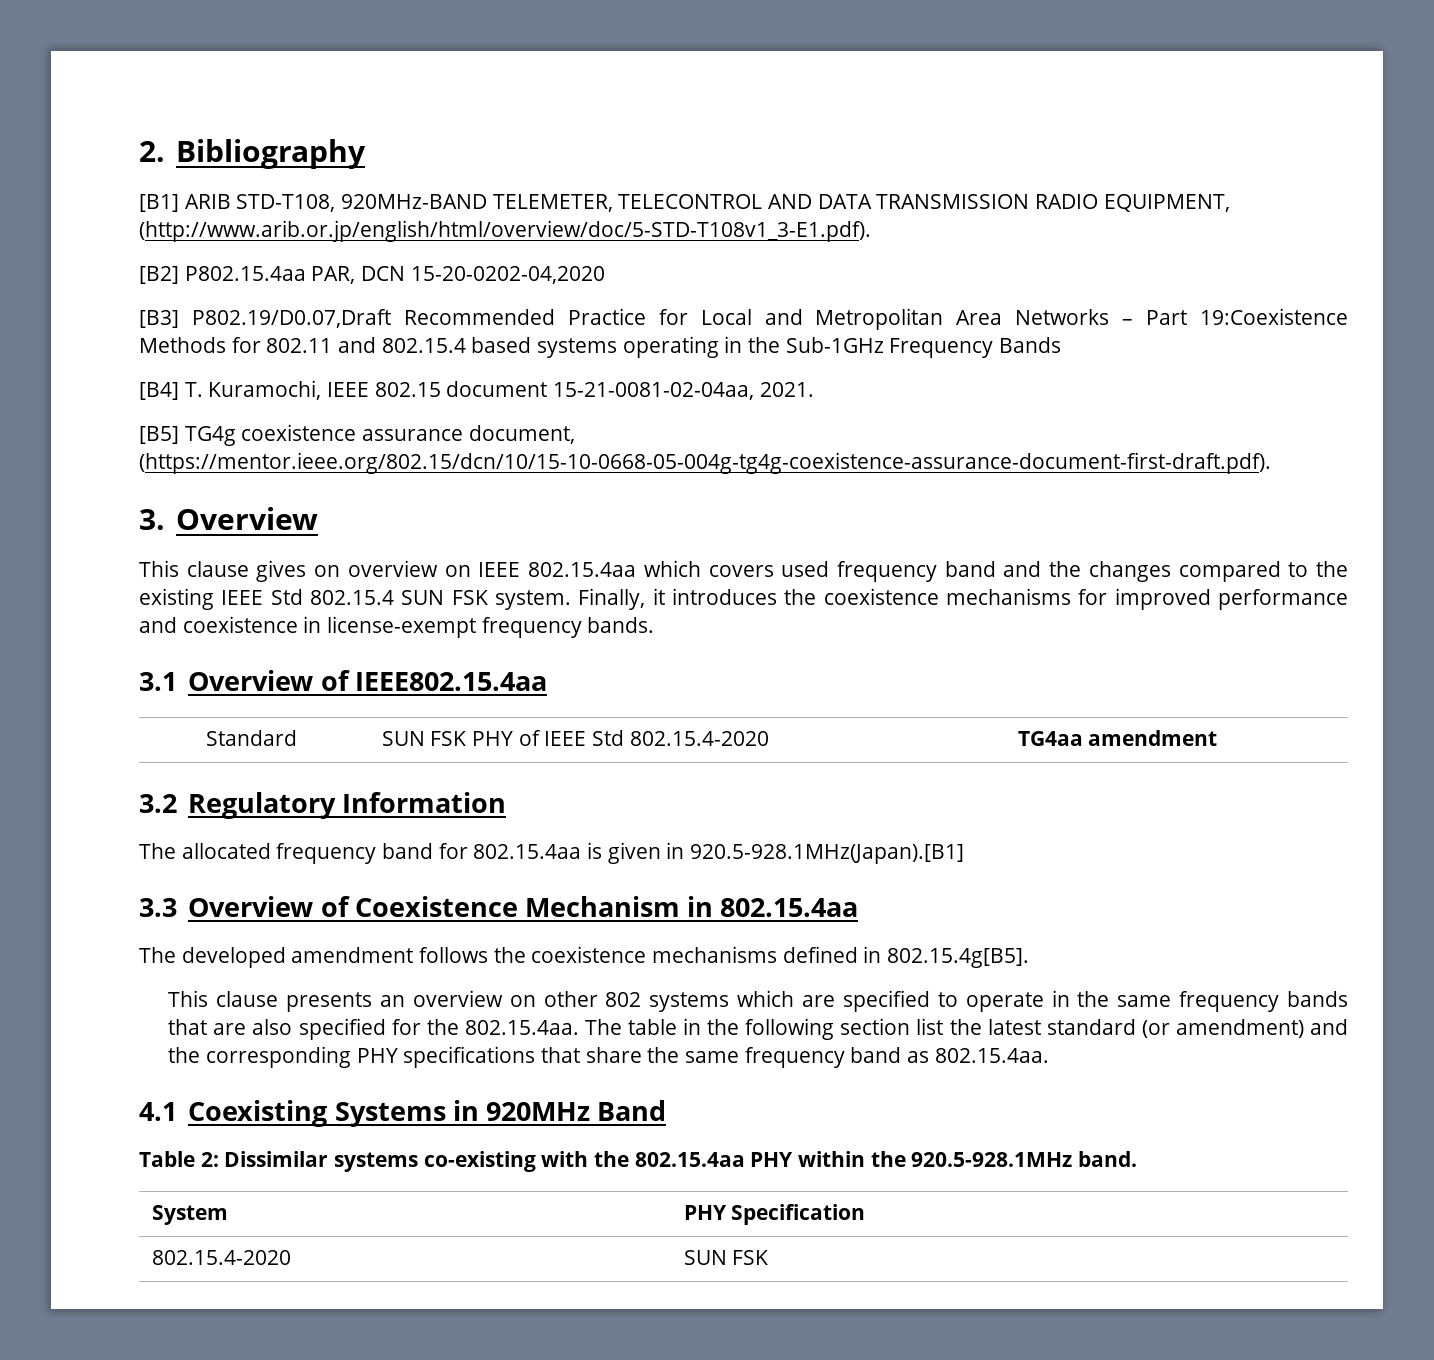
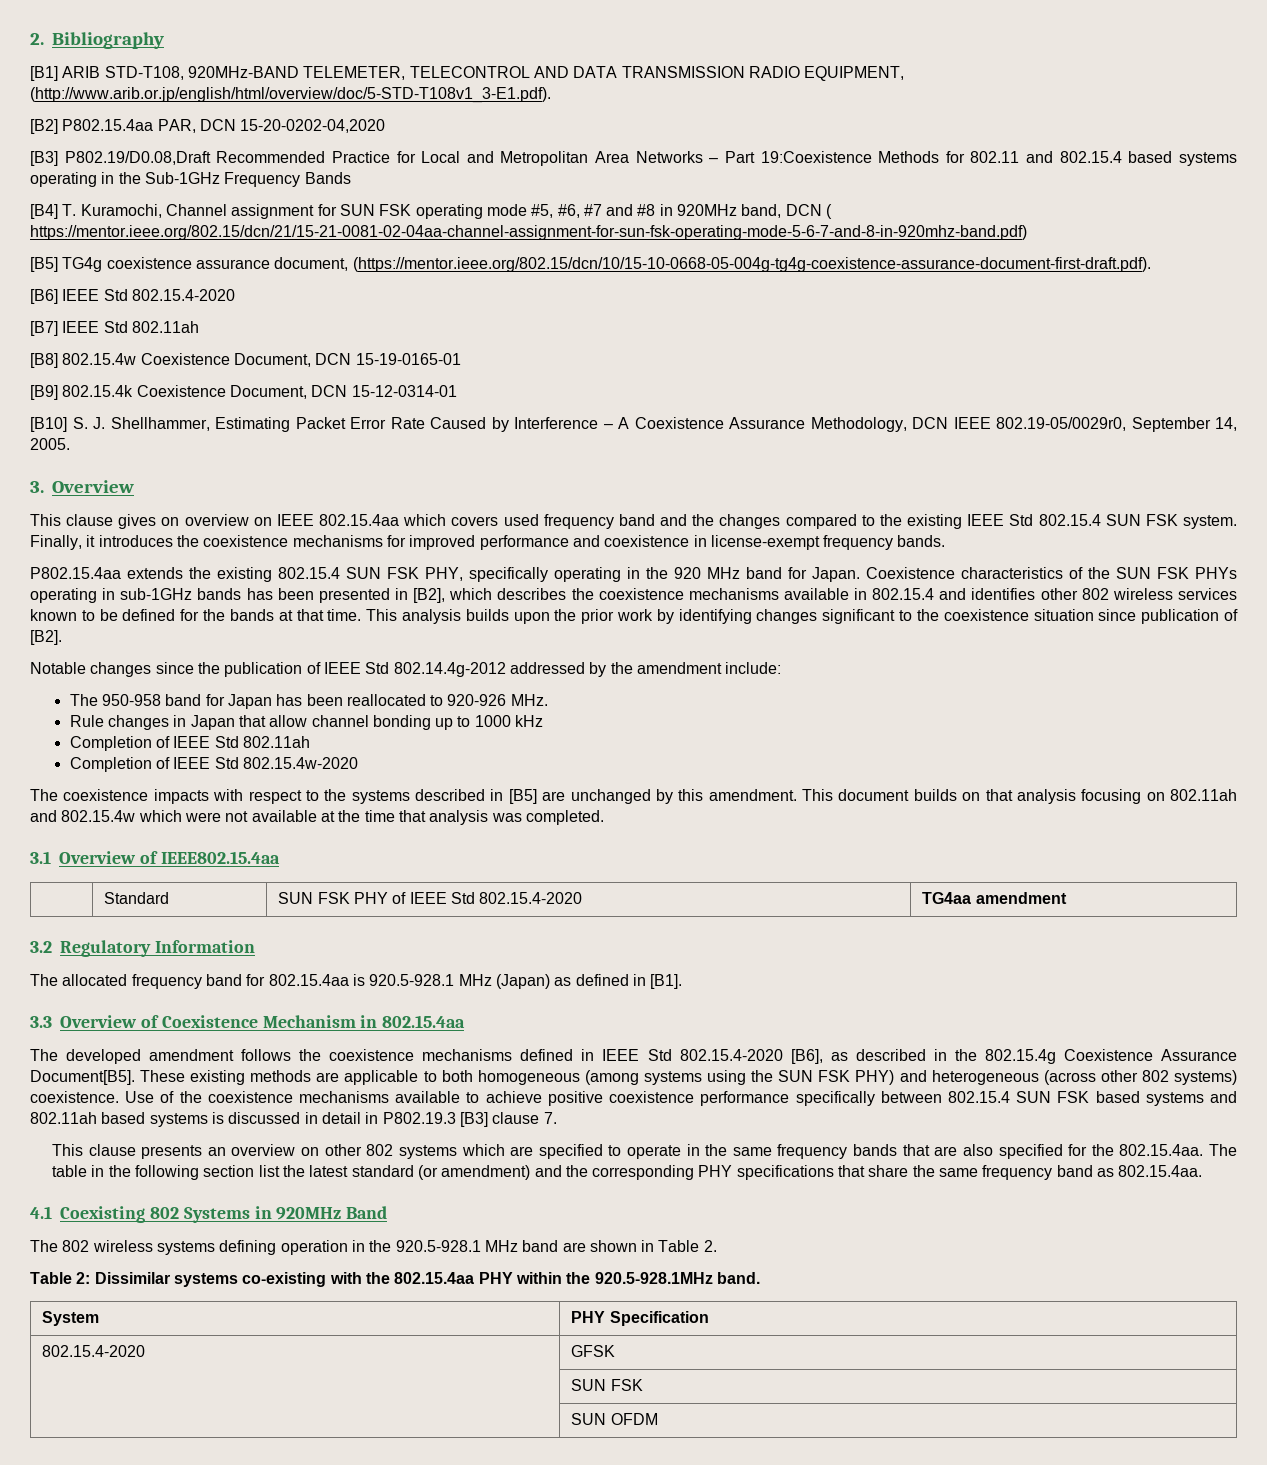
- [B3] P802.19/D0.07,Draft Recommended Practice for Local and Metropolitan Area Networks – Part 19:Coexistence Methods for 802.11 and 802.15.4 based systems operating in the Sub-1GHz Frequency Bands
+ [B3] P802.19/D0.08,Draft Recommended Practice for Local and Metropolitan Area Networks – Part 19:Coexistence Methods for 802.11 and 802.15.4 based systems operating in the Sub-1GHz Frequency Bands
- [B4] T. Kuramochi, IEEE 802.15 document 15-21-0081-02-04aa, 2021.
+ [B4] T. Kuramochi, Channel assignment for SUN FSK operating mode #5, #6, #7 and #8 in 920MHz band, DCN ( https://mentor.ieee.org/802.15/dcn/21/15-21-0081-02-04aa-channel-assignment-for-sun-fsk-operating-mode-5-6-7-and-8-in-920mhz-band.pdf)
+ [B6] IEEE Std 802.15.4-2020
+ [B7] IEEE Std 802.11ah
+ [B8] 802.15.4w Coexistence Document, DCN 15-19-0165-01
+ [B9] 802.15.4k Coexistence Document, DCN 15-12-0314-01
+ [B10] S. J. Shellhammer, Estimating Packet Error Rate Caused by Interference – A Coexistence Assurance Methodology, DCN IEEE 802.19-05/0029r0, September 14, 2005.
+ P802.15.4aa extends the existing 802.15.4 SUN FSK PHY, specifically operating in the 920 MHz band for Japan. Coexistence characteristics of the SUN FSK PHYs operating in sub-1GHz bands has been presented in [B2], which describes the coexistence mechanisms available in 802.15.4 and identifies other 802 wireless services known to be defined for the bands at that time. This analysis builds upon the prior work by identifying changes significant to the coexistence situation since publication of [B2].
+ Notable changes since the publication of IEEE Std 802.14.4g-2012 addressed by the amendment include:
+ The 950-958 band for Japan has been reallocated to 920-926 MHz.
+ Rule changes in Japan that allow channel bonding up to 1000 kHz
+ Completion of IEEE Std 802.11ah
+ Completion of IEEE Std 802.15.4w-2020
+ The coexistence impacts with respect to the systems described in [B5] are unchanged by this amendment. This document builds on that analysis focusing on 802.11ah and 802.15.4w which were not available at the time that analysis was completed.
- The allocated frequency band for 802.15.4aa is given in 920.5-928.1MHz(Japan).[B1]
+ The allocated frequency band for 802.15.4aa is 920.5-928.1 MHz (Japan) as defined in [B1].
- The developed amendment follows the coexistence mechanisms defined in 802.15.4g[B5].
+ The developed amendment follows the coexistence mechanisms defined in IEEE Std 802.15.4-2020 [B6], as described in the 802.15.4g Coexistence Assurance Document[B5]. These existing methods are applicable to both homogeneous (among systems using the SUN FSK PHY) and heterogeneous (across other 802 systems) coexistence. Use of the coexistence mechanisms available to achieve positive coexistence performance specifically between 802.15.4 SUN FSK based systems and 802.11ah based systems is discussed in detail in P802.19.3 [B3] clause 7.
- 4.1 Coexisting Systems in 920MHz Band
+ 4.1 Coexisting 802 Systems in 920MHz Band
+ The 802 wireless systems defining operation in the 920.5-928.1 MHz band are shown in Table 2.
- 802.15.4-2020 | SUN FSK
+ 802.15.4-2020 | GFSK
+ | SUN FSK
+ | SUN OFDM

